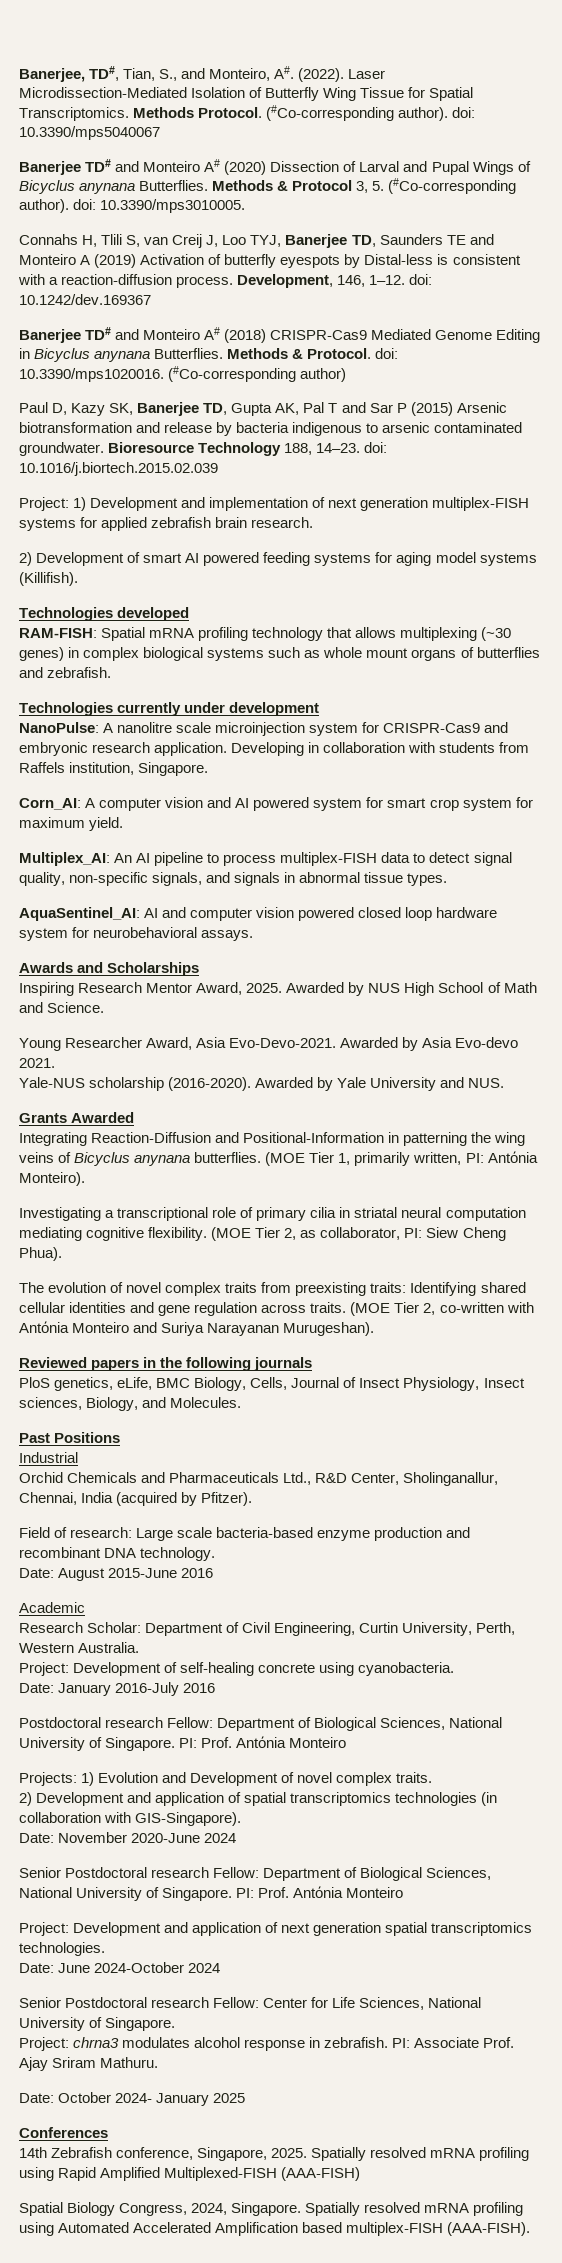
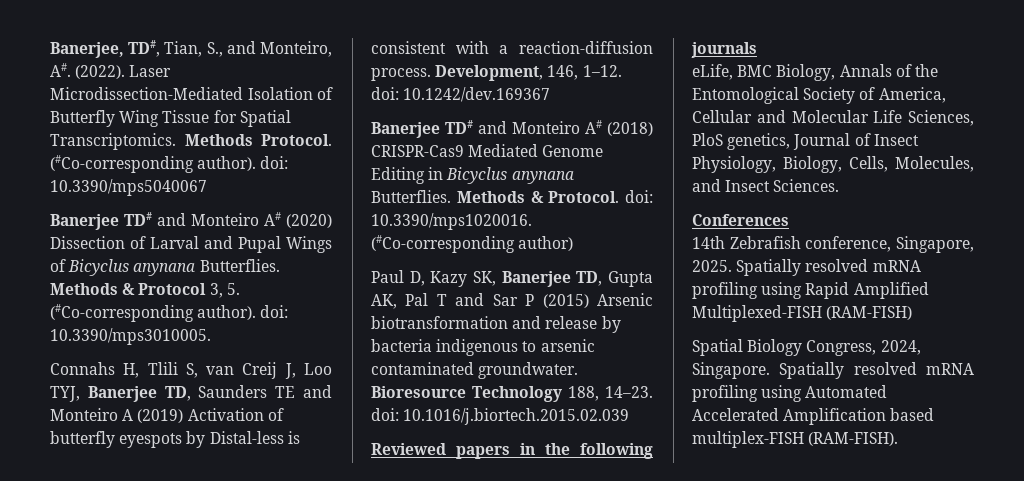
- Project: 1) Development and implementation of next generation multiplex-FISH systems for applied zebrafish brain research.
- 2) Development of smart AI powered feeding systems for aging model systems (Killifish).
- Technologies developed
- RAM-FISH: Spatial mRNA profiling technology that allows multiplexing (~30 genes) in complex biological systems such as whole mount organs of butterflies and zebrafish.
- Technologies currently under development
- NanoPulse: A nanolitre scale microinjection system for CRISPR-Cas9 and embryonic research application. Developing in collaboration with students from Raffels institution, Singapore.
- Corn_AI: A computer vision and AI powered system for smart crop system for maximum yield.
- Multiplex_AI: An AI pipeline to process multiplex-FISH data to detect signal quality, non-specific signals, and signals in abnormal tissue types.
- AquaSentinel_AI: AI and computer vision powered closed loop hardware system for neurobehavioral assays.
- Awards and Scholarships
- Inspiring Research Mentor Award, 2025. Awarded by NUS High School of Math and Science.
- Young Researcher Award, Asia Evo-Devo-2021. Awarded by Asia Evo-devo 2021.
- Yale-NUS scholarship (2016-2020). Awarded by Yale University and NUS.
- Grants Awarded
- Integrating Reaction-Diffusion and Positional-Information in patterning the wing veins of Bicyclus anynana butterflies. (MOE Tier 1, primarily written, PI: Antόnia Monteiro).
- Investigating a transcriptional role of primary cilia in striatal neural computation mediating cognitive flexibility. (MOE Tier 2, as collaborator, PI: Siew Cheng Phua).
- The evolution of novel complex traits from preexisting traits: Identifying shared cellular identities and gene regulation across traits. (MOE Tier 2, co-written with Antόnia Monteiro and Suriya Narayanan Murugeshan).
- PloS genetics, eLife, BMC Biology, Cells, Journal of Insect Physiology, Insect sciences, Biology, and Molecules.
- Past Positions
- Industrial
- Orchid Chemicals and Pharmaceuticals Ltd., R&D Center, Sholinganallur, Chennai, India (acquired by Pfitzer).
- Field of research: Large scale bacteria-based enzyme production and recombinant DNA technology.
- Date: August 2015-June 2016
- Academic
- Research Scholar: Department of Civil Engineering, Curtin University, Perth, Western Australia.
- Project: Development of self-healing concrete using cyanobacteria.
- Date: January 2016-July 2016
- Postdoctoral research Fellow: Department of Biological Sciences, National University of Singapore. PI: Prof. Antόnia Monteiro
- Projects: 1) Evolution and Development of novel complex traits.
- 2) Development and application of spatial transcriptomics technologies (in collaboration with GIS-Singapore).
- Date: November 2020-June 2024
- Senior Postdoctoral research Fellow: Department of Biological Sciences, National University of Singapore. PI: Prof. Antόnia Monteiro
- Project: Development and application of next generation spatial transcriptomics technologies.
- Date: June 2024-October 2024
- Senior Postdoctoral research Fellow: Center for Life Sciences, National University of Singapore.
- Project: chrna3 modulates alcohol response in zebrafish. PI: Associate Prof. Ajay Sriram Mathuru.
- Date: October 2024- January 2025
+ eLife, BMC Biology, Annals of the Entomological Society of America, Cellular and Molecular Life Sciences, PloS genetics, Journal of Insect Physiology, Biology, Cells, Molecules, and Insect Sciences.
- Spatially resolved mRNA profiling using Rapid Amplified Multiplexed-FISH (AAA-FISH)
+ Spatially resolved mRNA profiling using Rapid Amplified Multiplexed-FISH (RAM-FISH)
- Spatially resolved mRNA profiling using Automated Accelerated Amplification based multiplex-FISH (AAA-FISH).
+ Spatially resolved mRNA profiling using Automated Accelerated Amplification based multiplex-FISH (RAM-FISH).

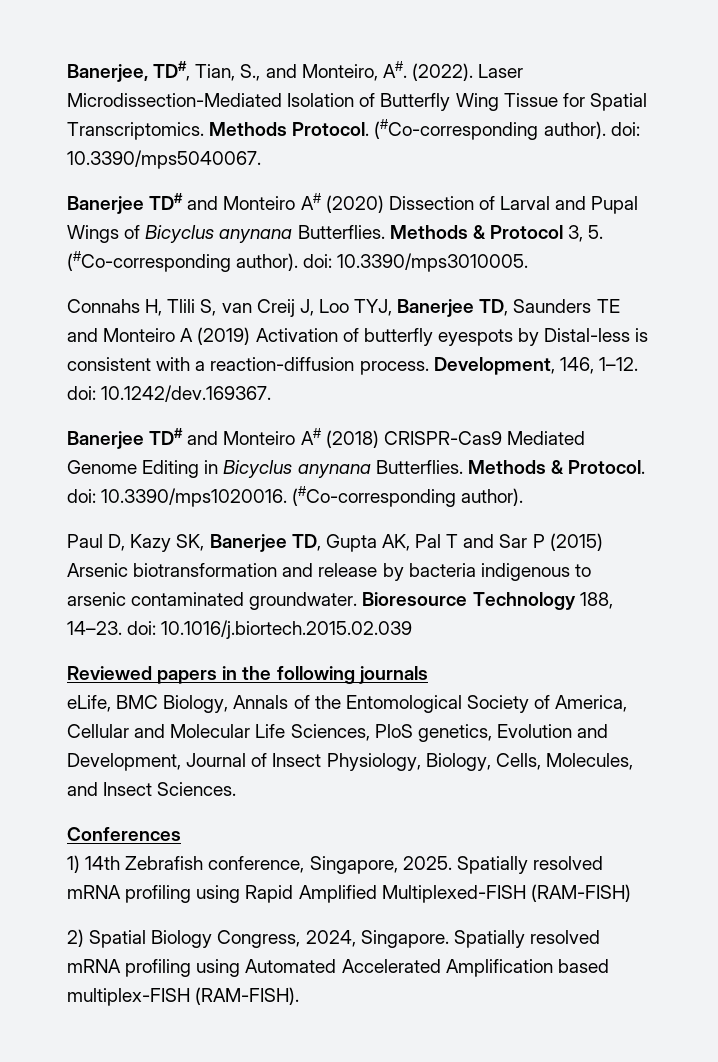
- (#Co-corresponding author). doi: 10.3390/mps5040067
+ (#Co-corresponding author). doi: 10.3390/mps5040067.
- Development, 146, 1–12. doi: 10.1242/dev.169367
+ Development, 146, 1–12. doi: 10.1242/dev.169367.
- Methods & Protocol. doi: 10.3390/mps1020016. (#Co-corresponding author)
+ Methods & Protocol. doi: 10.3390/mps1020016. (#Co-corresponding author).
- eLife, BMC Biology, Annals of the Entomological Society of America, Cellular and Molecular Life Sciences, PloS genetics, Journal of Insect Physiology, Biology, Cells, Molecules, and Insect Sciences.
+ eLife, BMC Biology, Annals of the Entomological Society of America, Cellular and Molecular Life Sciences, PloS genetics, Evolution and Development, Journal of Insect Physiology, Biology, Cells, Molecules, and Insect Sciences.
- 14th Zebrafish conference, Singapore, 2025.
+ 1) 14th Zebrafish conference, Singapore, 2025.
- Spatial Biology Congress, 2024, Singapore.
+ 2) Spatial Biology Congress, 2024, Singapore.

